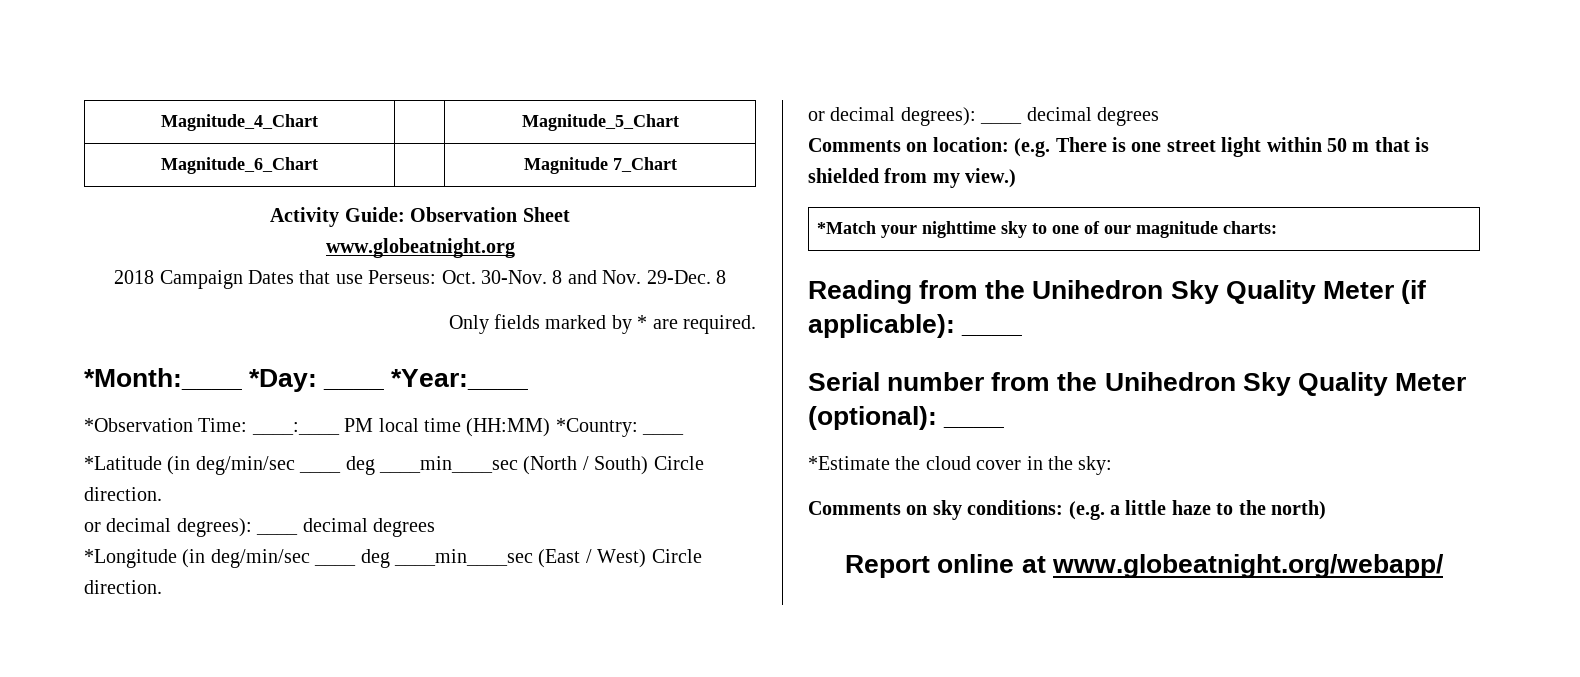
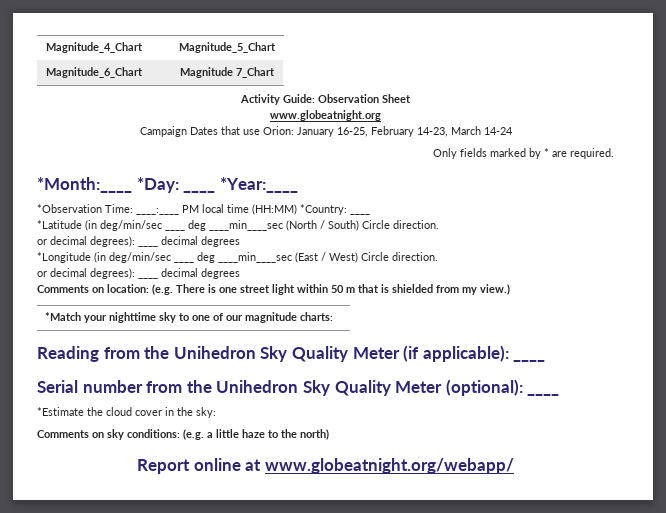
- 2018 Campaign Dates that use Perseus: Oct. 30-Nov. 8 and Nov. 29-Dec. 8
+ Campaign Dates that use Orion: January 16-25, February 14-23, March 14-24

